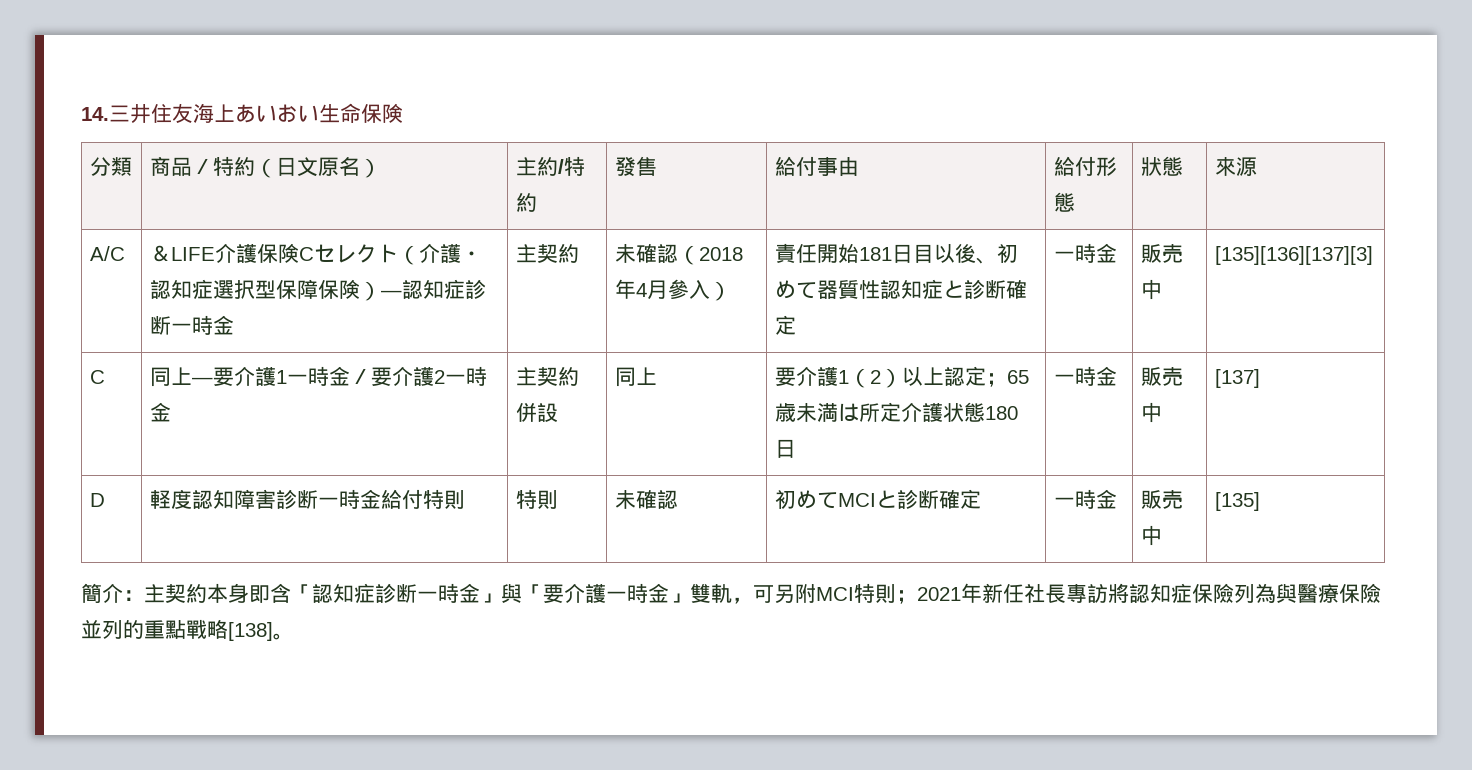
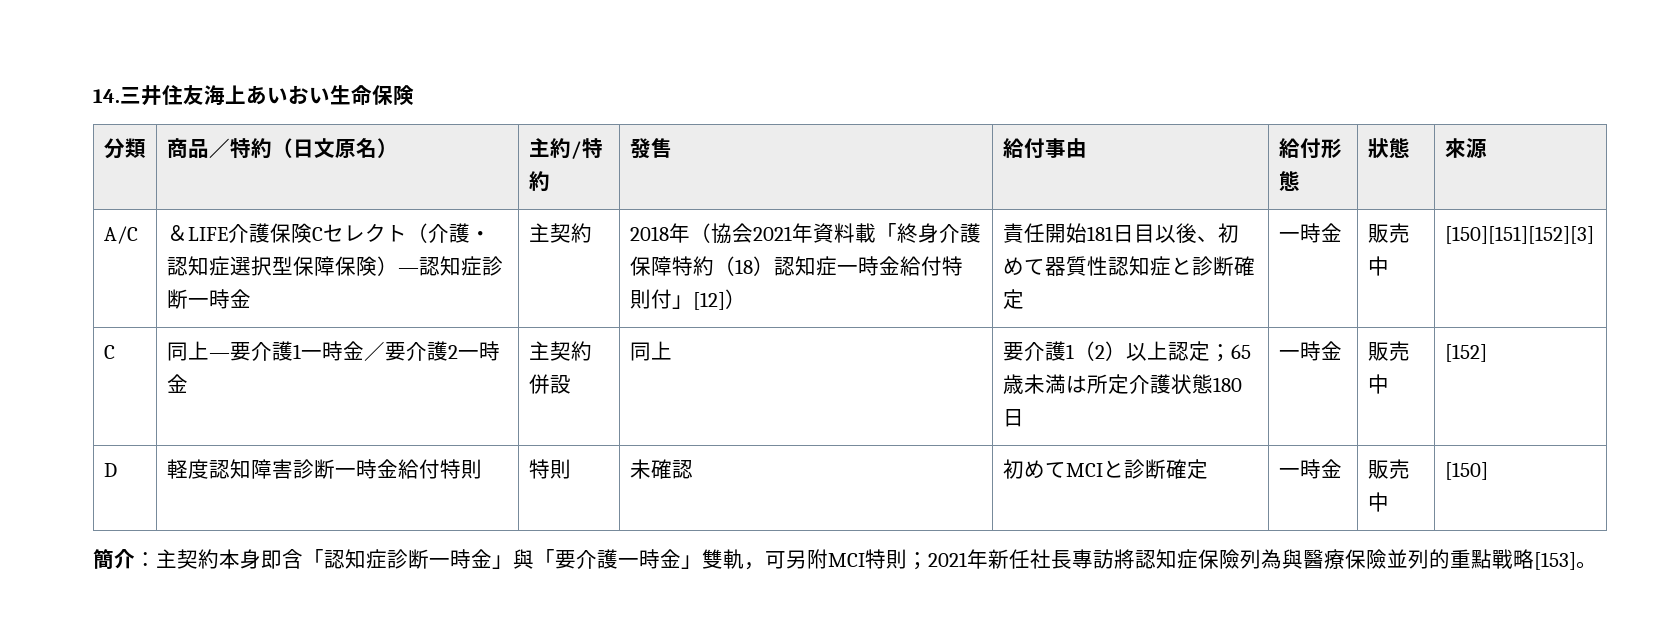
- 未確認（2018年4月參入）
+ 2018年（協会2021年資料載「終身介護保障特約（18）認知症一時金給付特則付」[12]）
- [135][136][137][3]
+ [150][151][152][3]
- C | 同上—要介護1一時金／要介護2一時金 | 主契約併設 | 同上 | 要介護1（2）以上認定；65歳未満は所定介護状態180日 | 一時金 | 販売中 | [137]
+ C | 同上—要介護1一時金／要介護2一時金 | 主契約併設 | 同上 | 要介護1（2）以上認定；65歳未満は所定介護状態180日 | 一時金 | 販売中 | [152]
- D | 軽度認知障害診断一時金給付特則 | 特則 | 未確認 | 初めてMCIと診断確定 | 一時金 | 販売中 | [135]
+ D | 軽度認知障害診断一時金給付特則 | 特則 | 未確認 | 初めてMCIと診断確定 | 一時金 | 販売中 | [150]
- 簡介：主契約本身即含「認知症診断一時金」與「要介護一時金」雙軌，可另附MCI特則；2021年新任社長專訪將認知症保險列為與醫療保險並列的重點戰略[138]。
+ 簡介：主契約本身即含「認知症診断一時金」與「要介護一時金」雙軌，可另附MCI特則；2021年新任社長專訪將認知症保險列為與醫療保險並列的重點戰略[153]。

